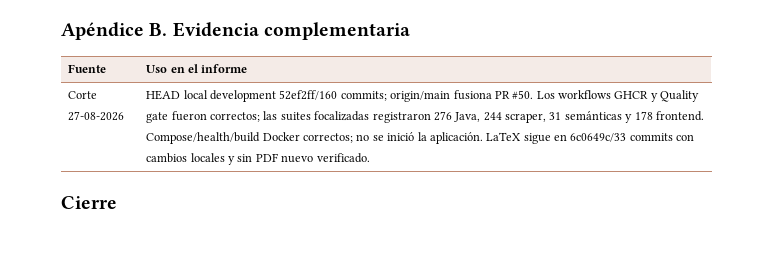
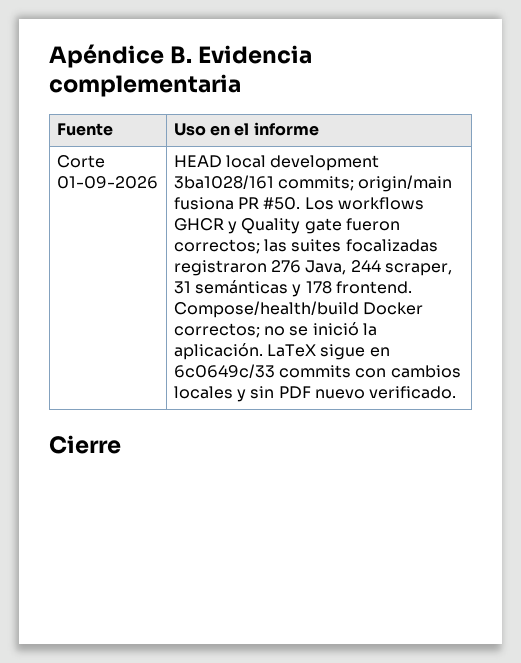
- Corte 27-08-2026
+ Corte 01-09-2026
- HEAD local development 52ef2ff/160 commits; origin/main fusiona PR #50.
+ HEAD local development 3ba1028/161 commits; origin/main fusiona PR #50.

